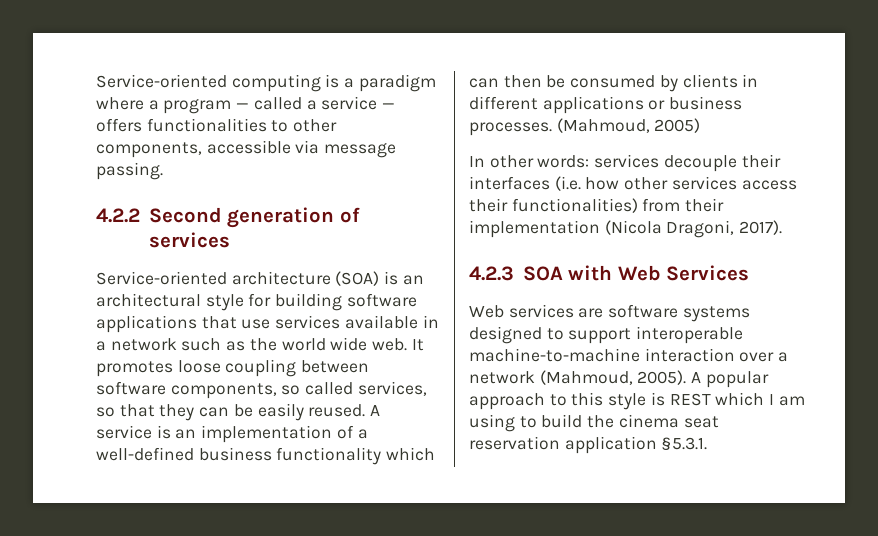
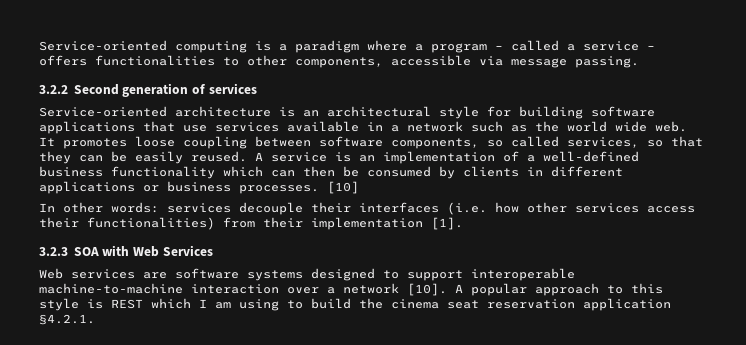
- Service-oriented computing is a paradigm where a program — called a service — offers functionalities to other components, accessible via message passing.
+ Service-oriented computing is a paradigm where a program – called a service – offers functionalities to other components, accessible via message passing.
- 4.2.2 Second generation of services
+ 3.2.2 Second generation of services
- Service-oriented architecture (SOA) is an architectural style for building software applications that use services available in a network such as the world wide web.
+ Service-oriented architecture is an architectural style for building software applications that use services available in a network such as the world wide web.
- (Mahmoud, 2005)
+ [10]
- In other words: services decouple their interfaces (i.e. how other services access their functionalities) from their implementation (Nicola Dragoni, 2017).
- 4.2.3 SOA with Web Services
+ In other words: services decouple their interfaces (i.e. how other services access their functionalities) from their implementation [1].
+ 3.2.3 SOA with Web Services
- Web services are software systems designed to support interoperable machine-to-machine interaction over a network (Mahmoud, 2005).
+ Web services are software systems designed to support interoperable machine-to-machine interaction over a network [10].
- A popular approach to this style is REST which I am using to build the cinema seat reservation application §5.3.1.
+ A popular approach to this style is REST which I am using to build the cinema seat reservation application §4.2.1.

